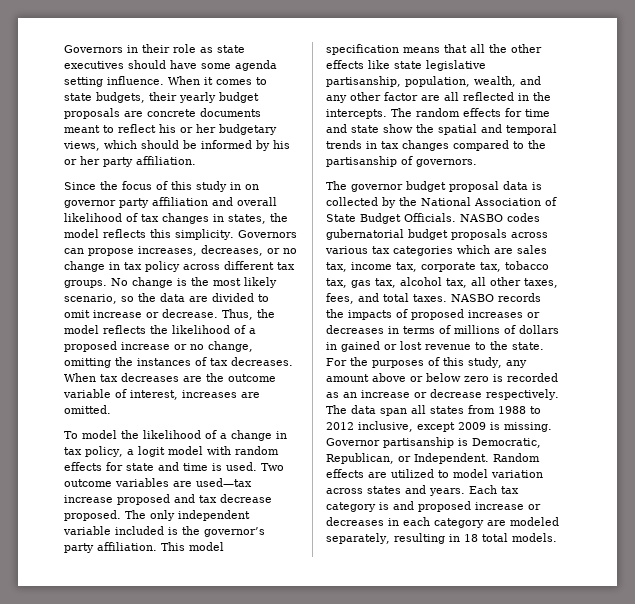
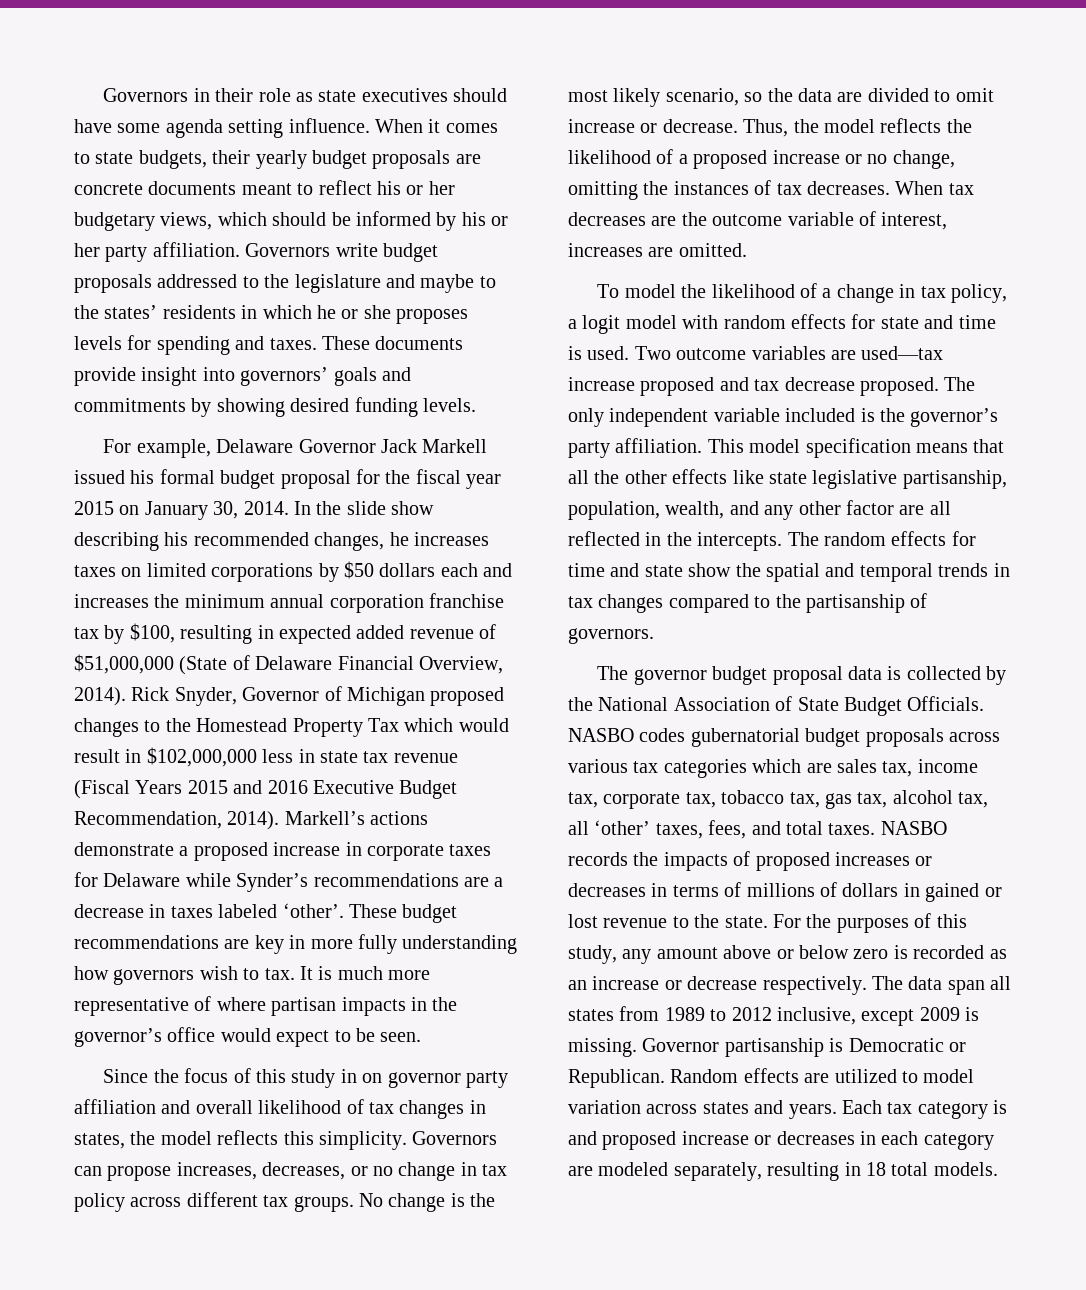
+ Governors write budget proposals addressed to the legislature and maybe to the states’ residents in which he or she proposes levels for spending and taxes. These documents provide insight into governors’ goals and commitments by showing desired funding levels.
+ For example, Delaware Governor Jack Markell issued his formal budget proposal for the fiscal year 2015 on January 30, 2014. In the slide show describing his recommended changes, he increases taxes on limited corporations by $50 dollars each and increases the minimum annual corporation franchise tax by $100, resulting in expected added revenue of $51,000,000 (State of Delaware Financial Overview, 2014). Rick Snyder, Governor of Michigan proposed changes to the Homestead Property Tax which would result in $102,000,000 less in state tax revenue (Fiscal Years 2015 and 2016 Executive Budget Recommendation, 2014). Markell’s actions demonstrate a proposed increase in corporate taxes for Delaware while Synder’s recommendations are a decrease in taxes labeled ‘other’. These budget recommendations are key in more fully understanding how governors wish to tax. It is much more representative of where partisan impacts in the governor’s office would expect to be seen.
- NASBO codes gubernatorial budget proposals across various tax categories which are sales tax, income tax, corporate tax, tobacco tax, gas tax, alcohol tax, all other taxes, fees, and total taxes.
+ NASBO codes gubernatorial budget proposals across various tax categories which are sales tax, income tax, corporate tax, tobacco tax, gas tax, alcohol tax, all ‘other’ taxes, fees, and total taxes.
- The data span all states from 1988 to 2012 inclusive, except 2009 is missing.
+ The data span all states from 1989 to 2012 inclusive, except 2009 is missing.
- Governor partisanship is Democratic, Republican, or Independent.
+ Governor partisanship is Democratic or Republican.

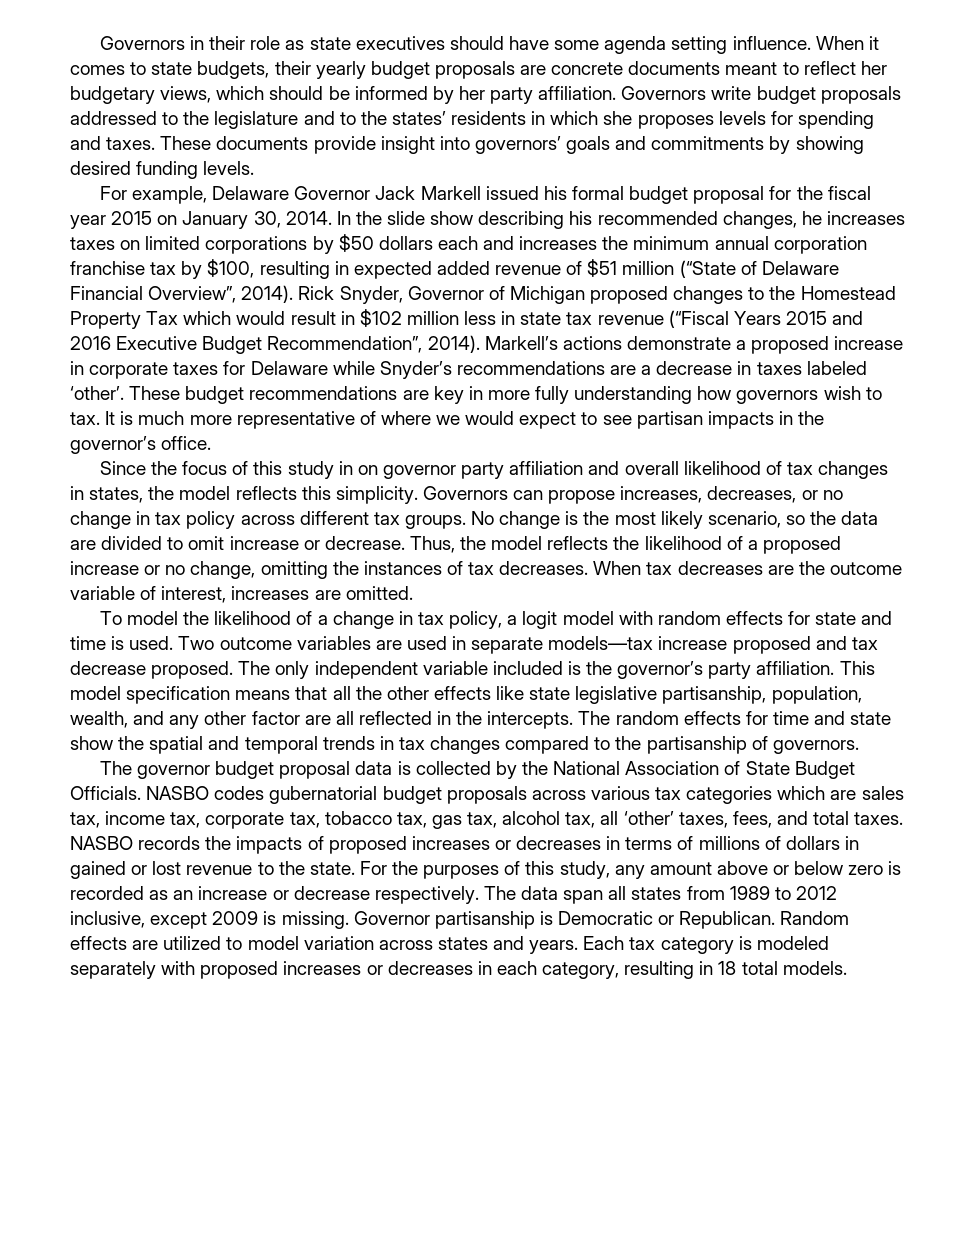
- When it comes to state budgets, their yearly budget proposals are concrete documents meant to reflect his or her budgetary views, which should be informed by his or her party affiliation.
+ When it comes to state budgets, their yearly budget proposals are concrete documents meant to reflect her budgetary views, which should be informed by her party affiliation.
- Governors write budget proposals addressed to the legislature and maybe to the states’ residents in which he or she proposes levels for spending and taxes.
+ Governors write budget proposals addressed to the legislature and to the states’ residents in which she proposes levels for spending and taxes.
- In the slide show describing his recommended changes, he increases taxes on limited corporations by $50 dollars each and increases the minimum annual corporation franchise tax by $100, resulting in expected added revenue of $51,000,000 (State of Delaware Financial Overview, 2014).
+ In the slide show describing his recommended changes, he increases taxes on limited corporations by $50 dollars each and increases the minimum annual corporation franchise tax by $100, resulting in expected added revenue of $51 million (“State of Delaware Financial Overview”, 2014).
- Rick Snyder, Governor of Michigan proposed changes to the Homestead Property Tax which would result in $102,000,000 less in state tax revenue (Fiscal Years 2015 and 2016 Executive Budget Recommendation, 2014).
+ Rick Snyder, Governor of Michigan proposed changes to the Homestead Property Tax which would result in $102 million less in state tax revenue (“Fiscal Years 2015 and 2016 Executive Budget Recommendation”, 2014).
- Markell’s actions demonstrate a proposed increase in corporate taxes for Delaware while Synder’s recommendations are a decrease in taxes labeled ‘other’.
+ Markell’s actions demonstrate a proposed increase in corporate taxes for Delaware while Snyder’s recommendations are a decrease in taxes labeled ‘other’.
- It is much more representative of where partisan impacts in the governor’s office would expect to be seen.
+ It is much more representative of where we would expect to see partisan impacts in the governor’s office.
- Two outcome variables are used—tax increase proposed and tax decrease proposed.
+ Two outcome variables are used in separate models—tax increase proposed and tax decrease proposed.
- Each tax category is and proposed increase or decreases in each category are modeled separately, resulting in 18 total models.
+ Each tax category is modeled separately with proposed increases or decreases in each category, resulting in 18 total models.

